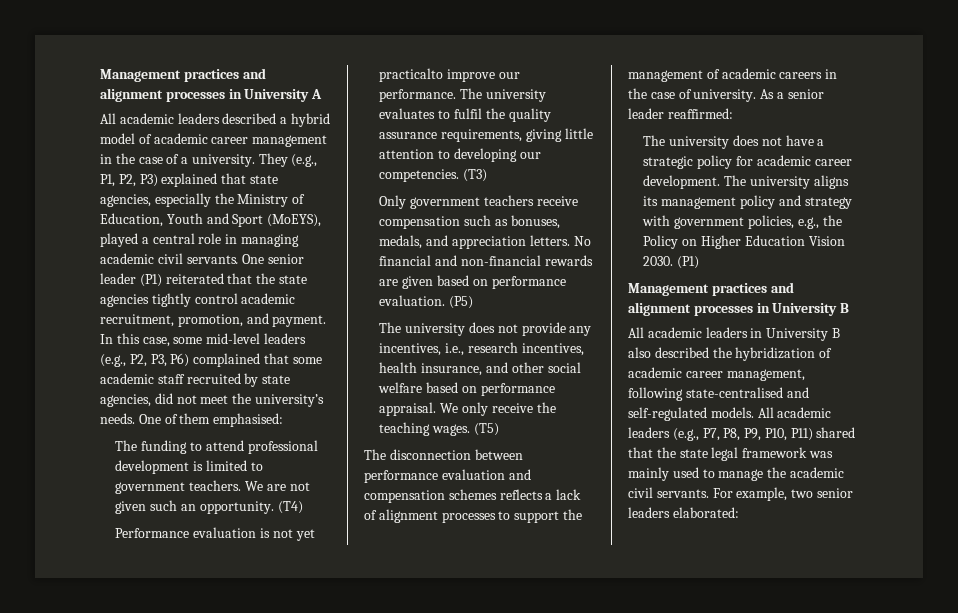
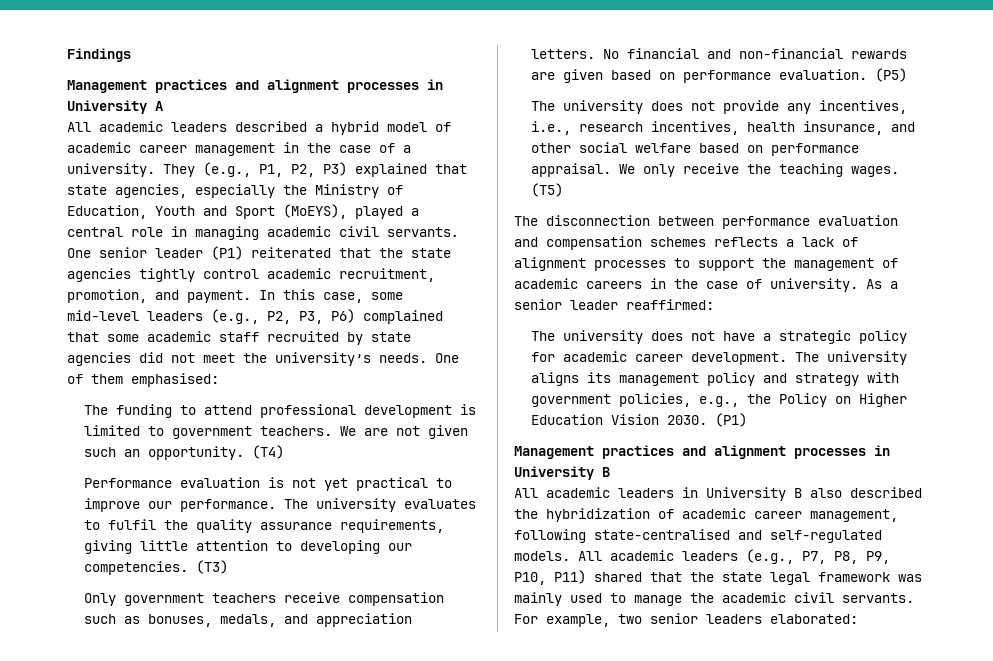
+ Findings
- In this case, some mid-level leaders (e.g., P2, P3, P6) complained that some academic staff recruited by state agencies, did not meet the university’s needs.
+ In this case, some mid-level leaders (e.g., P2, P3, P6) complained that some academic staff recruited by state agencies did not meet the university’s needs.
- Performance evaluation is not yet practicalto improve our performance.
+ Performance evaluation is not yet practical to improve our performance.

